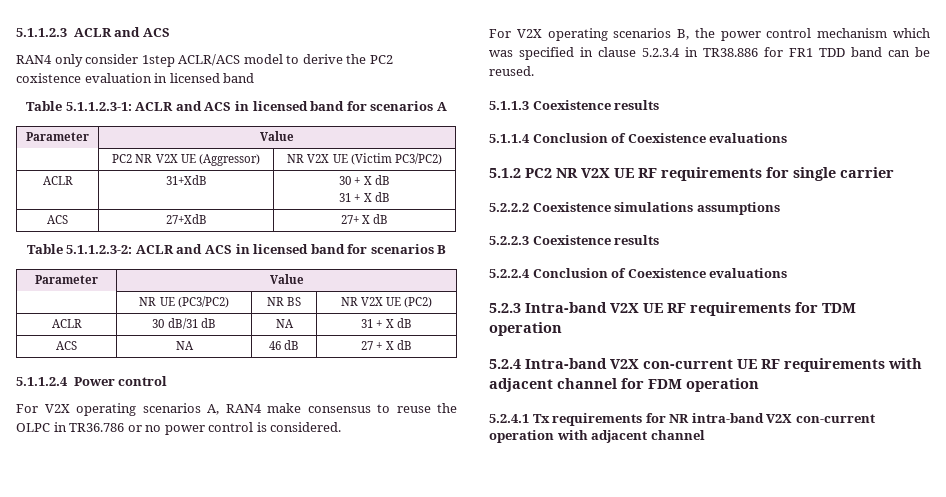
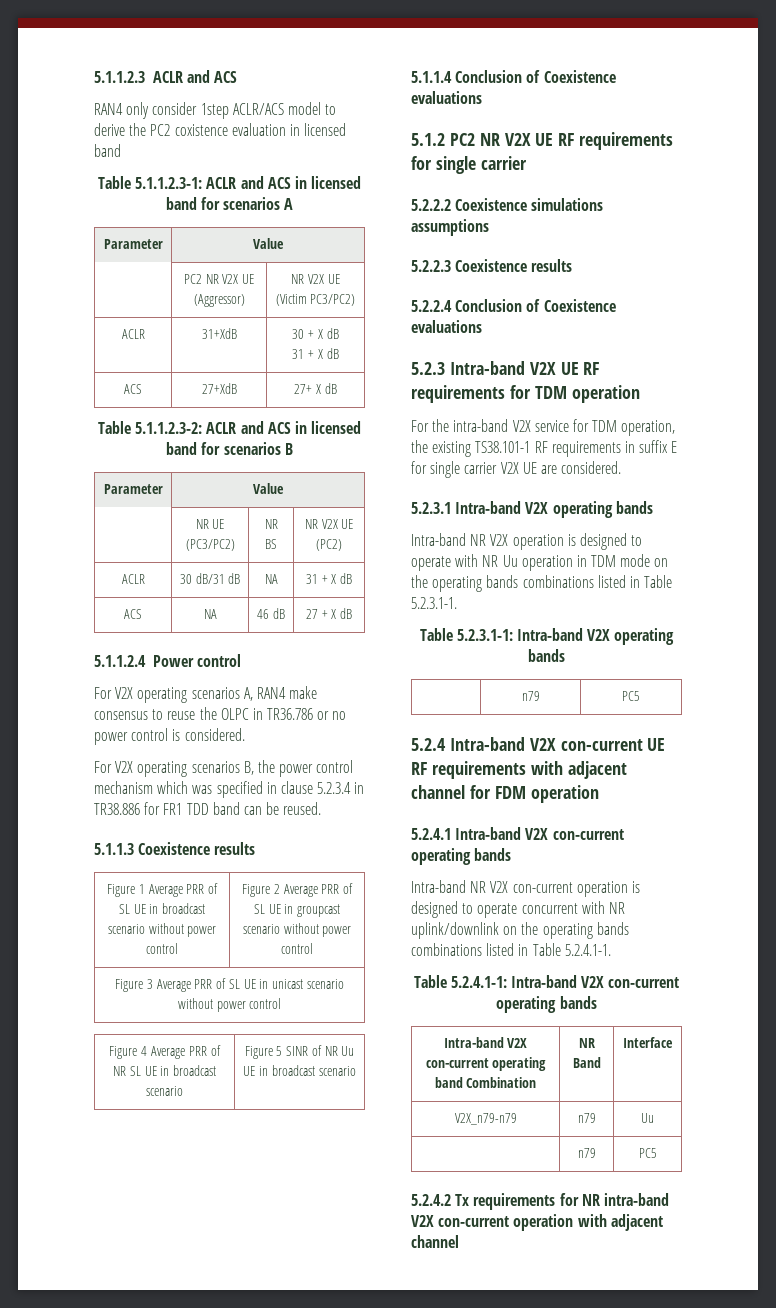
+ Figure 1 Average PRR of SL UE in broadcast scenario without power control | Figure 2 Average PRR of SL UE in groupcast scenario without power control
+ Figure 3 Average PRR of SL UE in unicast scenario without power control
+ Figure 4 Average PRR of NR SL UE in broadcast scenario | Figure 5 SINR of NR Uu UE in broadcast scenario
+ For the intra-band V2X service for TDM operation, the existing TS38.101-1 RF requirements in suffix E for single carrier V2X UE are considered.
+ 5.2.3.1 Intra-band V2X operating bands
+ Intra-band NR V2X operation is designed to operate with NR Uu operation in TDM mode on the operating bands combinations listed in Table 5.2.3.1-1.
+ Table 5.2.3.1-1: Intra-band V2X operating bands
+ | n79 | PC5
- 5.2.4.1 Tx requirements for NR intra-band V2X con-current operation with adjacent channel
+ 5.2.4.1 Intra-band V2X con-current operating bands
+ Intra-band NR V2X con-current operation is designed to operate concurrent with NR uplink/downlink on the operating bands combinations listed in Table 5.2.4.1-1.
+ Table 5.2.4.1-1: Intra-band V2X con-current operating bands
+ Intra-band V2X con-current operating band Combination | NR Band | Interface
+ V2X_n79-n79 | n79 | Uu
+ | n79 | PC5
+ 5.2.4.2 Tx requirements for NR intra-band V2X con-current operation with adjacent channel

